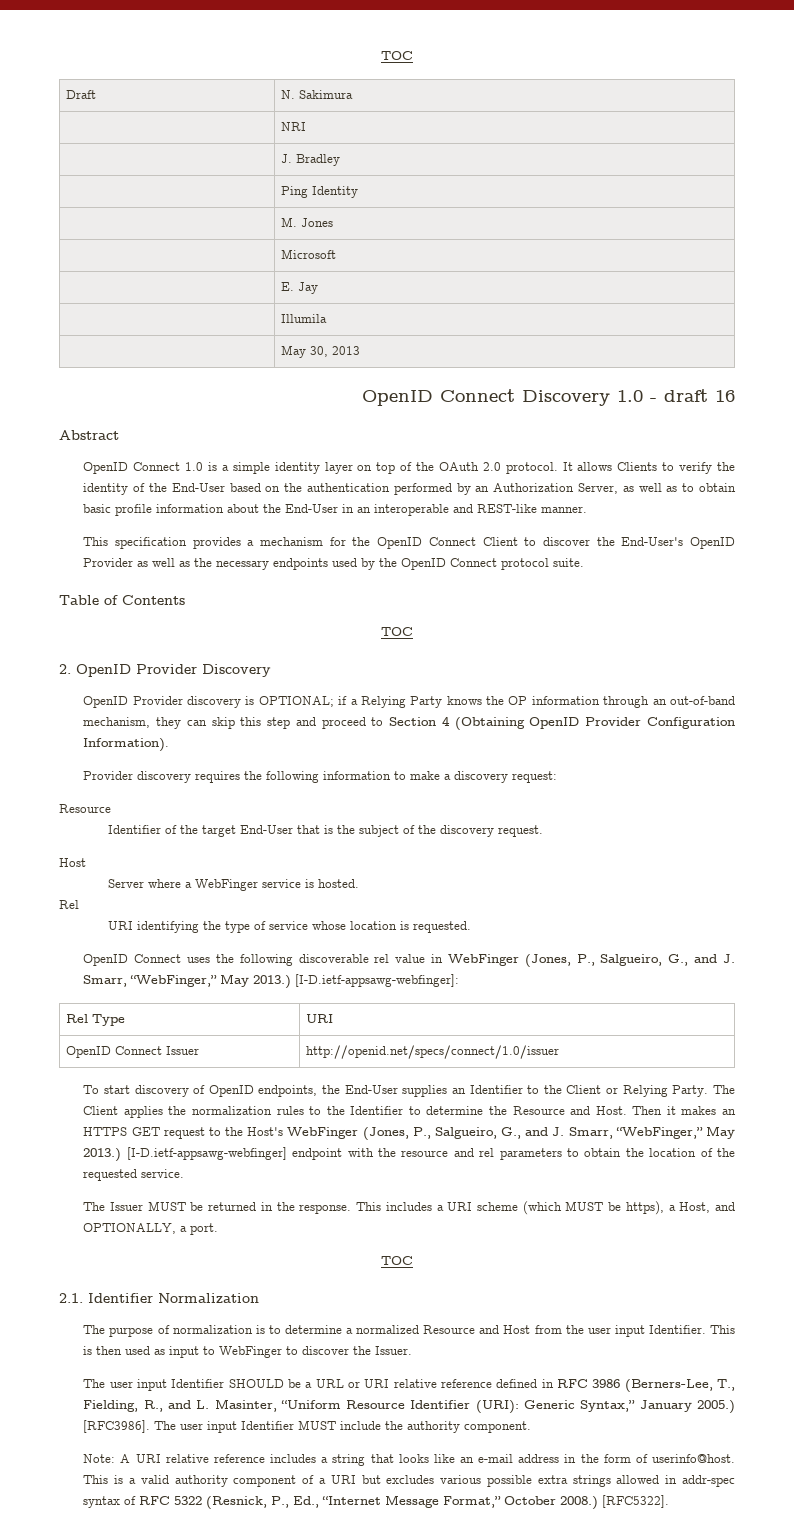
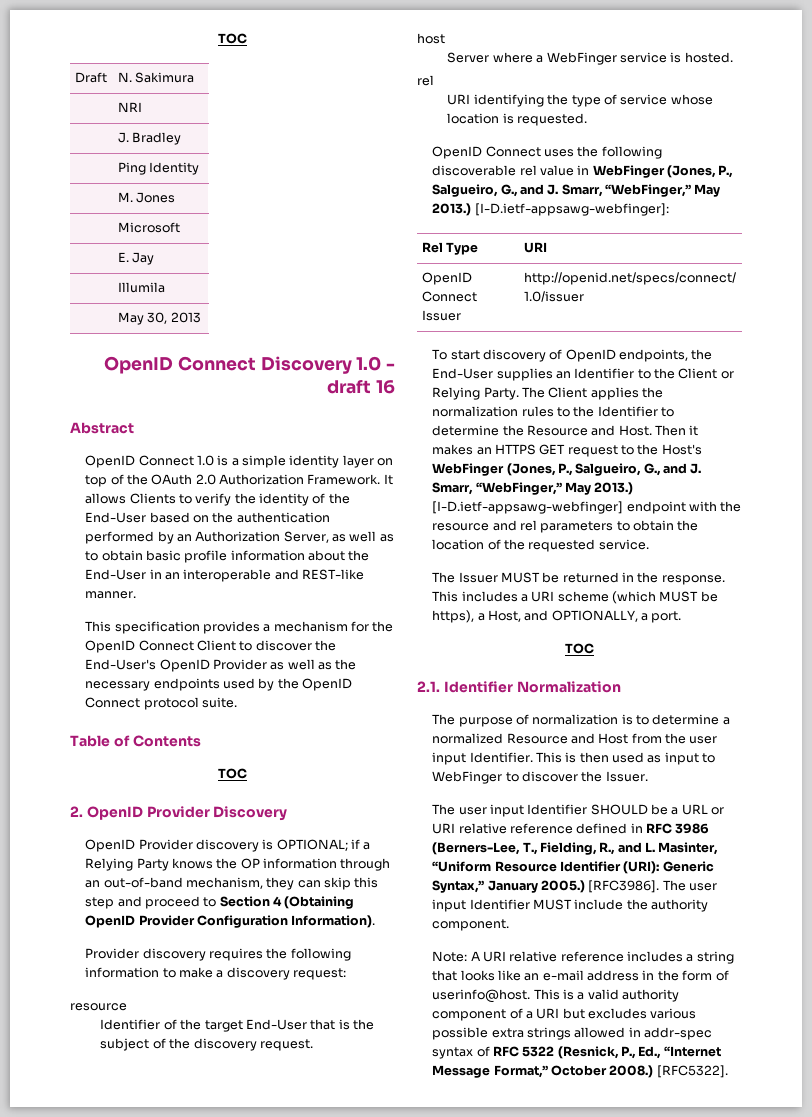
- OpenID Connect 1.0 is a simple identity layer on top of the OAuth 2.0 protocol.
+ OpenID Connect 1.0 is a simple identity layer on top of the OAuth 2.0 Authorization Framework.
  Provider discovery requires the following information to make a discovery request:
- Resource
+ resource
  Identifier of the target End-User that is the subject of the discovery request.
- Host
+ host
  Server where a WebFinger service is hosted.
- Rel
+ rel

